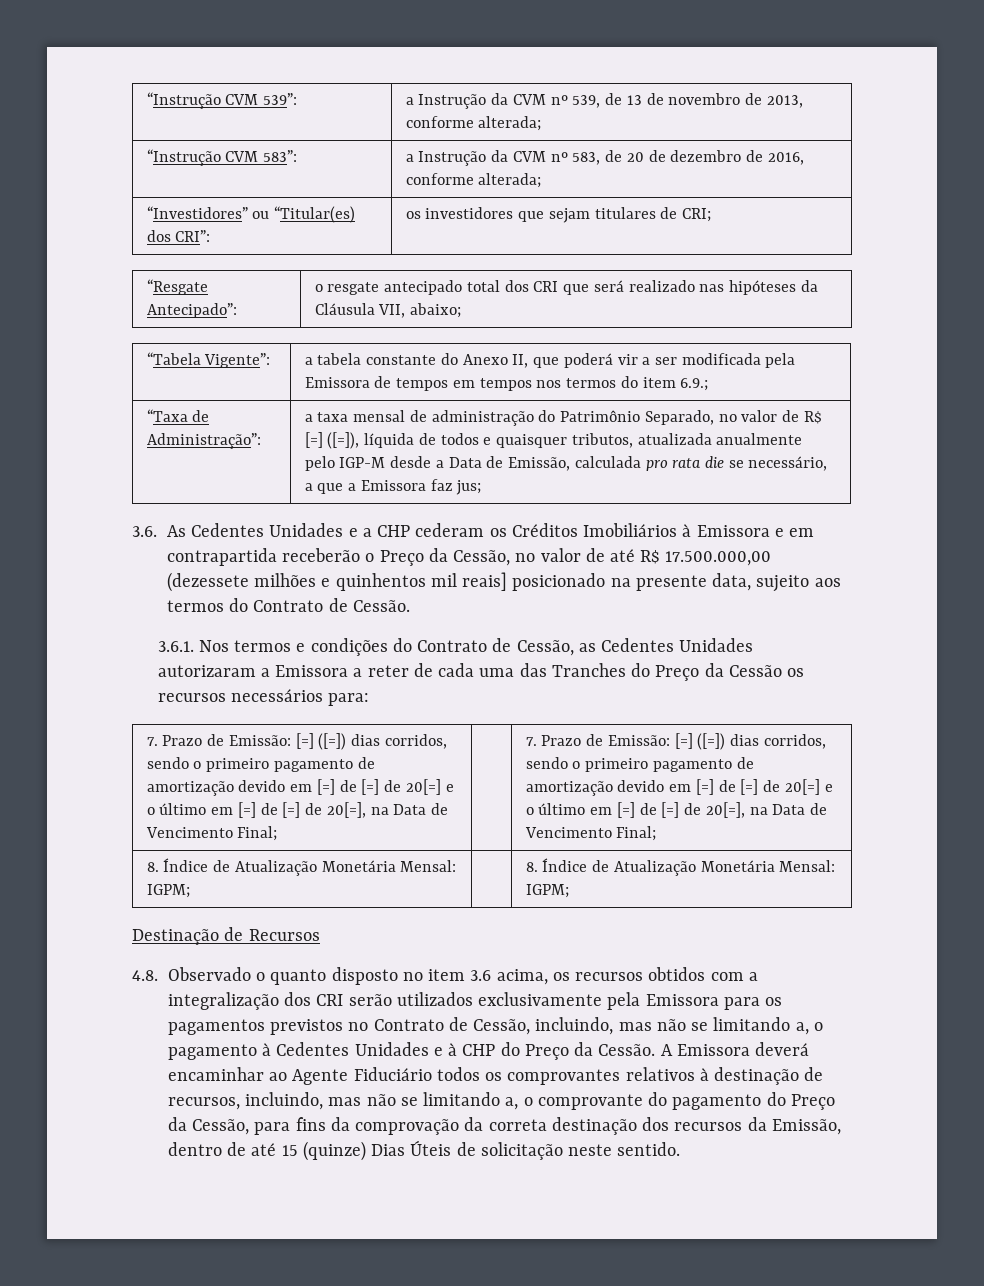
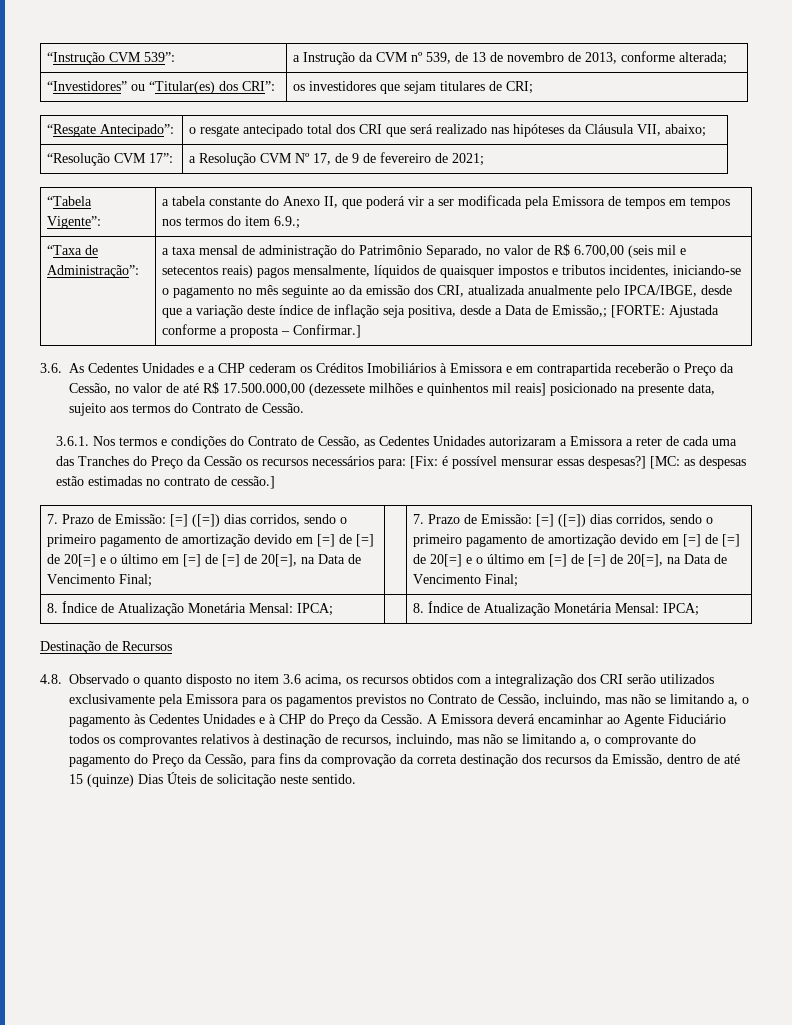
- “Instrução CVM 583”: | a Instrução da CVM nº 583, de 20 de dezembro de 2016, conforme alterada;
+ “Resolução CVM 17”: | a Resolução CVM Nº 17, de 9 de fevereiro de 2021;
- a taxa mensal de administração do Patrimônio Separado, no valor de R$ [=] ([=]), líquida de todos e quaisquer tributos, atualizada anualmente pelo IGP-M desde a Data de Emissão, calculada pro rata die se necessário, a que a Emissora faz jus;
+ a taxa mensal de administração do Patrimônio Separado, no valor de R$ 6.700,00 (seis mil e setecentos reais) pagos mensalmente, líquidos de quaisquer impostos e tributos incidentes, iniciando-se o pagamento no mês seguinte ao da emissão dos CRI, atualizada anualmente pelo IPCA/IBGE, desde que a variação deste índice de inflação seja positiva, desde a Data de Emissão,; [FORTE: Ajustada conforme a proposta – Confirmar.]
- 3.6.1. Nos termos e condições do Contrato de Cessão, as Cedentes Unidades autorizaram a Emissora a reter de cada uma das Tranches do Preço da Cessão os recursos necessários para:
+ 3.6.1. Nos termos e condições do Contrato de Cessão, as Cedentes Unidades autorizaram a Emissora a reter de cada uma das Tranches do Preço da Cessão os recursos necessários para: [Fix: é possível mensurar essas despesas?] [MC: as despesas estão estimadas no contrato de cessão.]
- 8. Índice de Atualização Monetária Mensal: IGPM; | | 8. Índice de Atualização Monetária Mensal: IGPM;
+ 8. Índice de Atualização Monetária Mensal: IPCA; | | 8. Índice de Atualização Monetária Mensal: IPCA;
- 4.8. Observado o quanto disposto no item 3.6 acima, os recursos obtidos com a integralização dos CRI serão utilizados exclusivamente pela Emissora para os pagamentos previstos no Contrato de Cessão, incluindo, mas não se limitando a, o pagamento à Cedentes Unidades e à CHP do Preço da Cessão.
+ 4.8. Observado o quanto disposto no item 3.6 acima, os recursos obtidos com a integralização dos CRI serão utilizados exclusivamente pela Emissora para os pagamentos previstos no Contrato de Cessão, incluindo, mas não se limitando a, o pagamento às Cedentes Unidades e à CHP do Preço da Cessão.

